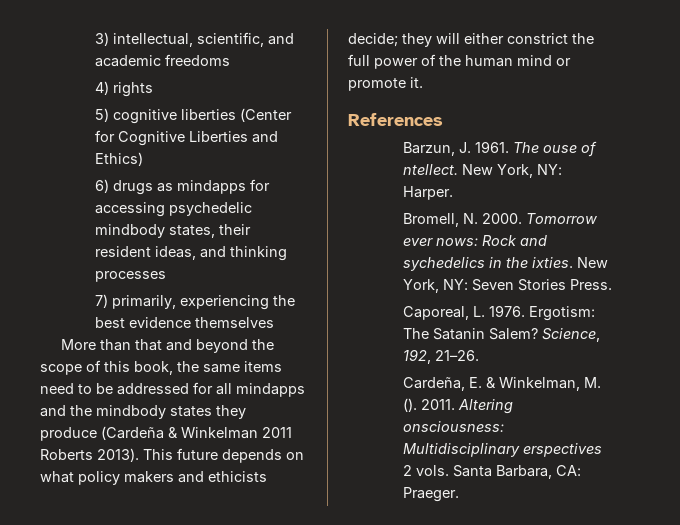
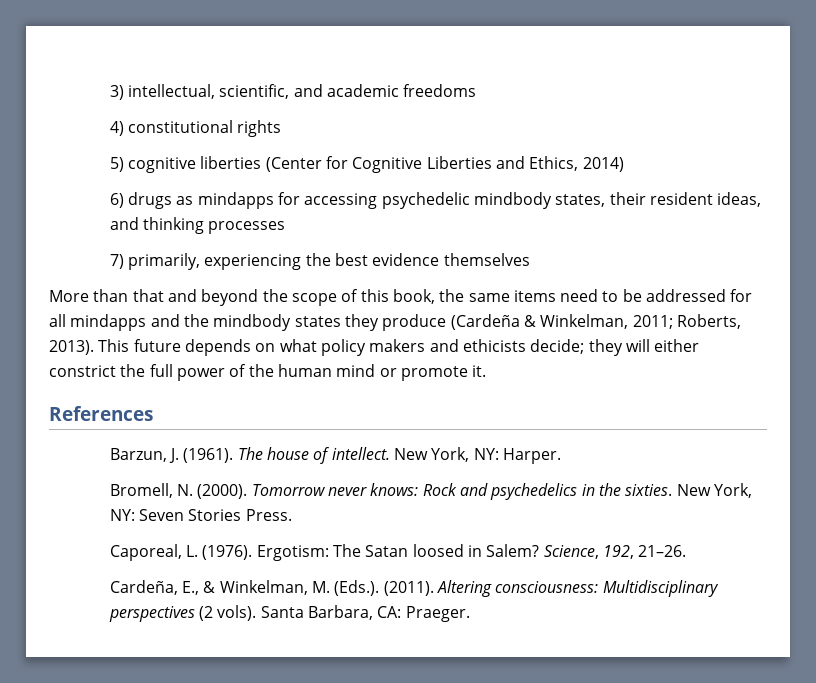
- 4) rights
+ 4) constitutional rights
- 5) cognitive liberties (Center for Cognitive Liberties and Ethics)
+ 5) cognitive liberties (Center for Cognitive Liberties and Ethics, 2014)
- More than that and beyond the scope of this book, the same items need to be addressed for all mindapps and the mindbody states they produce (Cardeña & Winkelman 2011 Roberts 2013).
+ More than that and beyond the scope of this book, the same items need to be addressed for all mindapps and the mindbody states they produce (Cardeña & Winkelman, 2011; Roberts, 2013).
- Barzun, J. 1961. The ouse of ntellect.
+ Barzun, J. (1961). The house of intellect.
- Bromell, N. 2000. Tomorrow ever nows: Rock and sychedelics in the ixties.
+ Bromell, N. (2000). Tomorrow never knows: Rock and psychedelics in the sixties.
- Caporeal, L. 1976.
+ Caporeal, L. (1976).
- Ergotism: The Satanin Salem?
+ Ergotism: The Satan loosed in Salem?
- Cardeña, E. & Winkelman, M. (). 2011. Altering onsciousness: Multidisciplinary erspectives 2 vols.
+ Cardeña, E., & Winkelman, M. (Eds.). (2011). Altering consciousness: Multidisciplinary perspectives (2 vols).

